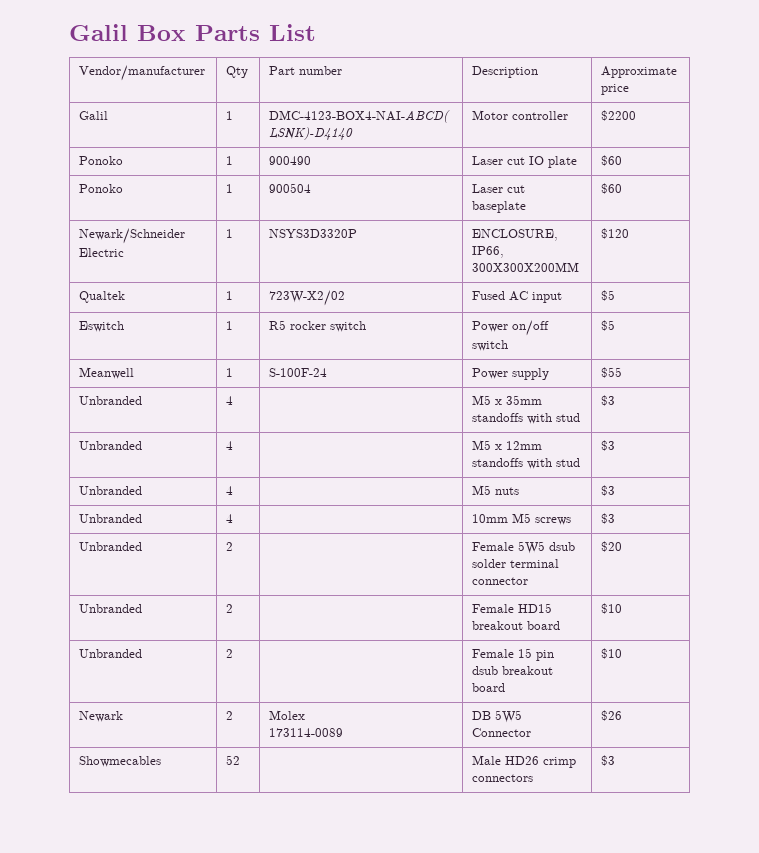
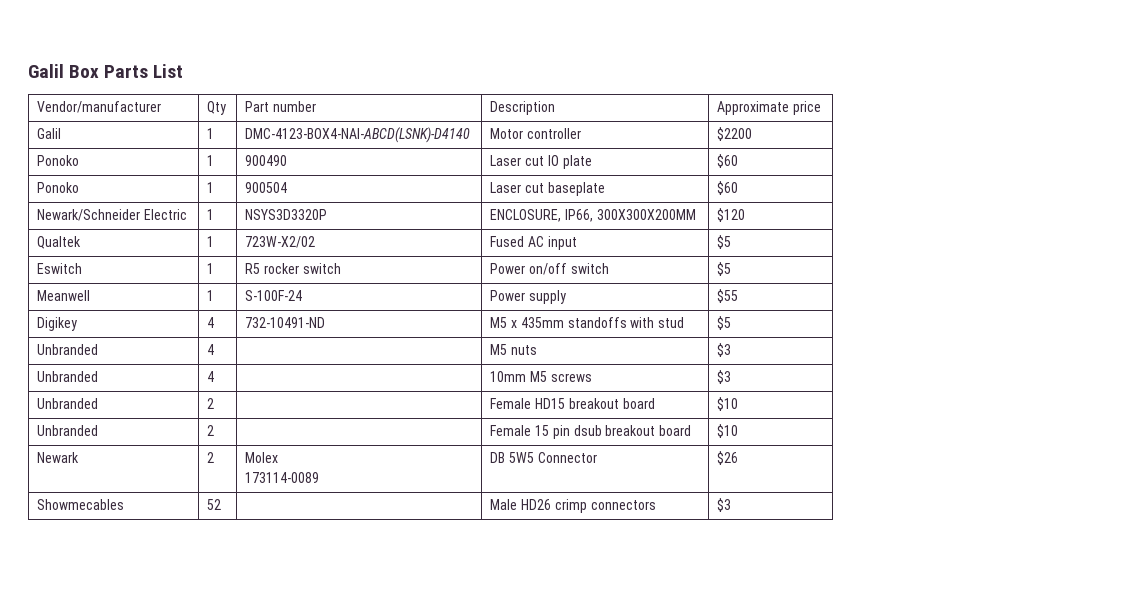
- Unbranded | 4 | | M5 x 35mm standoffs with stud | $3
- Unbranded | 4 | | M5 x 12mm standoffs with stud | $3
+ Digikey | 4 | 732-10491-ND | M5 x 435mm standoffs with stud | $5
- Unbranded | 2 | | Female 5W5 dsub solder terminal connector | $20

